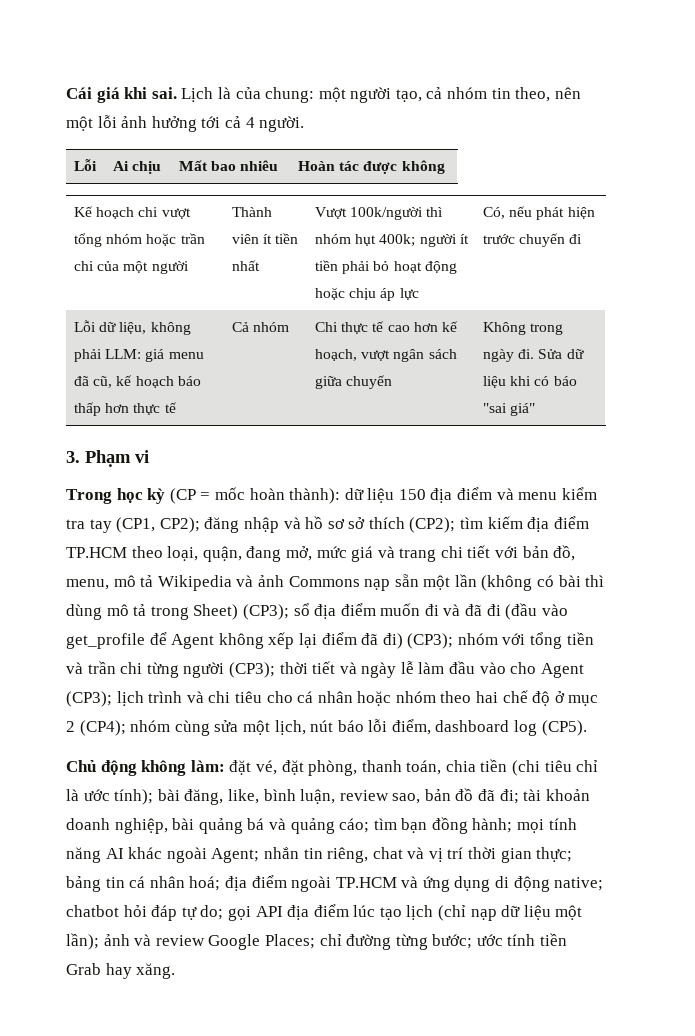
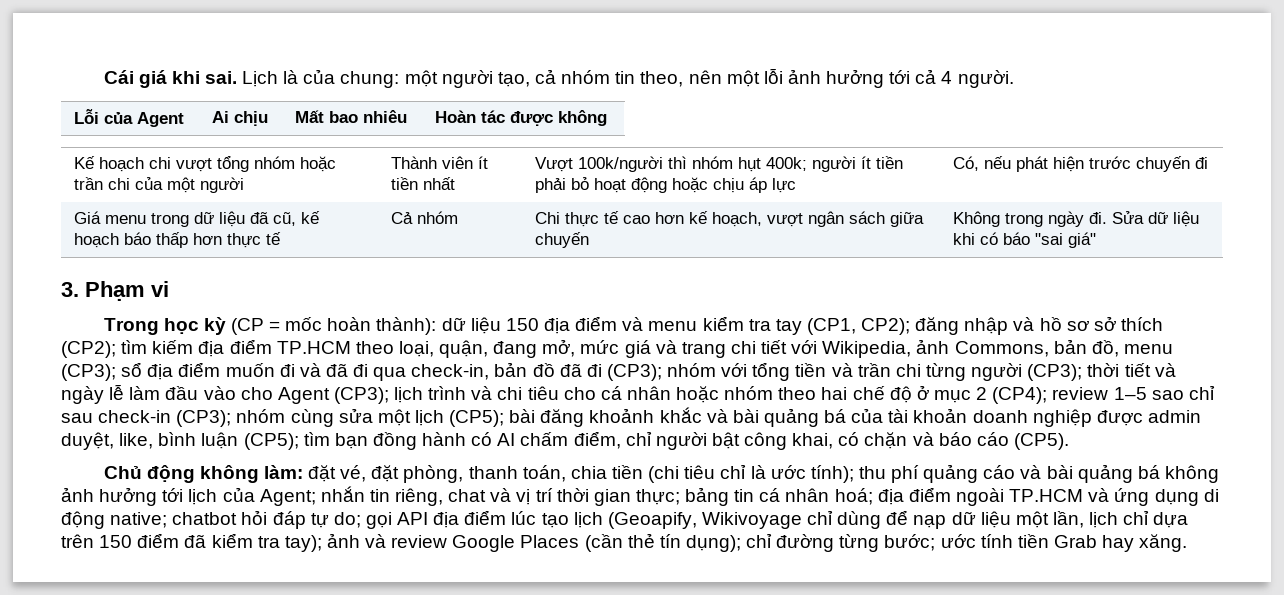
- Lỗi | Ai chịu | Mất bao nhiêu | Hoàn tác được không
+ Lỗi của Agent | Ai chịu | Mất bao nhiêu | Hoàn tác được không
- Lỗi dữ liệu, không phải LLM: giá menu đã cũ, kế hoạch báo thấp hơn thực tế
+ Giá menu trong dữ liệu đã cũ, kế hoạch báo thấp hơn thực tế
- tìm kiếm địa điểm TP.HCM theo loại, quận, đang mở, mức giá và trang chi tiết với bản đồ, menu, mô tả Wikipedia và ảnh Commons nạp sẵn một lần (không có bài thì dùng mô tả trong Sheet) (CP3);
+ tìm kiếm địa điểm TP.HCM theo loại, quận, đang mở, mức giá và trang chi tiết với Wikipedia, ảnh Commons, bản đồ, menu (CP3);
- sổ địa điểm muốn đi và đã đi (đầu vào get_profile để Agent không xếp lại điểm đã đi) (CP3);
+ sổ địa điểm muốn đi và đã đi qua check-in, bản đồ đã đi (CP3);
- nhóm cùng sửa một lịch, nút báo lỗi điểm, dashboard log (CP5).
+ review 1–5 sao chỉ sau check-in (CP3); nhóm cùng sửa một lịch (CP5); bài đăng khoảnh khắc và bài quảng bá của tài khoản doanh nghiệp được admin duyệt, like, bình luận (CP5); tìm bạn đồng hành có AI chấm điểm, chỉ người bật công khai, có chặn và báo cáo (CP5).
- bài đăng, like, bình luận, review sao, bản đồ đã đi; tài khoản doanh nghiệp, bài quảng bá và quảng cáo; tìm bạn đồng hành; mọi tính năng AI khác ngoài Agent;
+ thu phí quảng cáo và bài quảng bá không ảnh hưởng tới lịch của Agent;
- gọi API địa điểm lúc tạo lịch (chỉ nạp dữ liệu một lần); ảnh và review Google Places;
+ gọi API địa điểm lúc tạo lịch (Geoapify, Wikivoyage chỉ dùng để nạp dữ liệu một lần, lịch chỉ dựa trên 150 điểm đã kiểm tra tay); ảnh và review Google Places (cần thẻ tín dụng);

